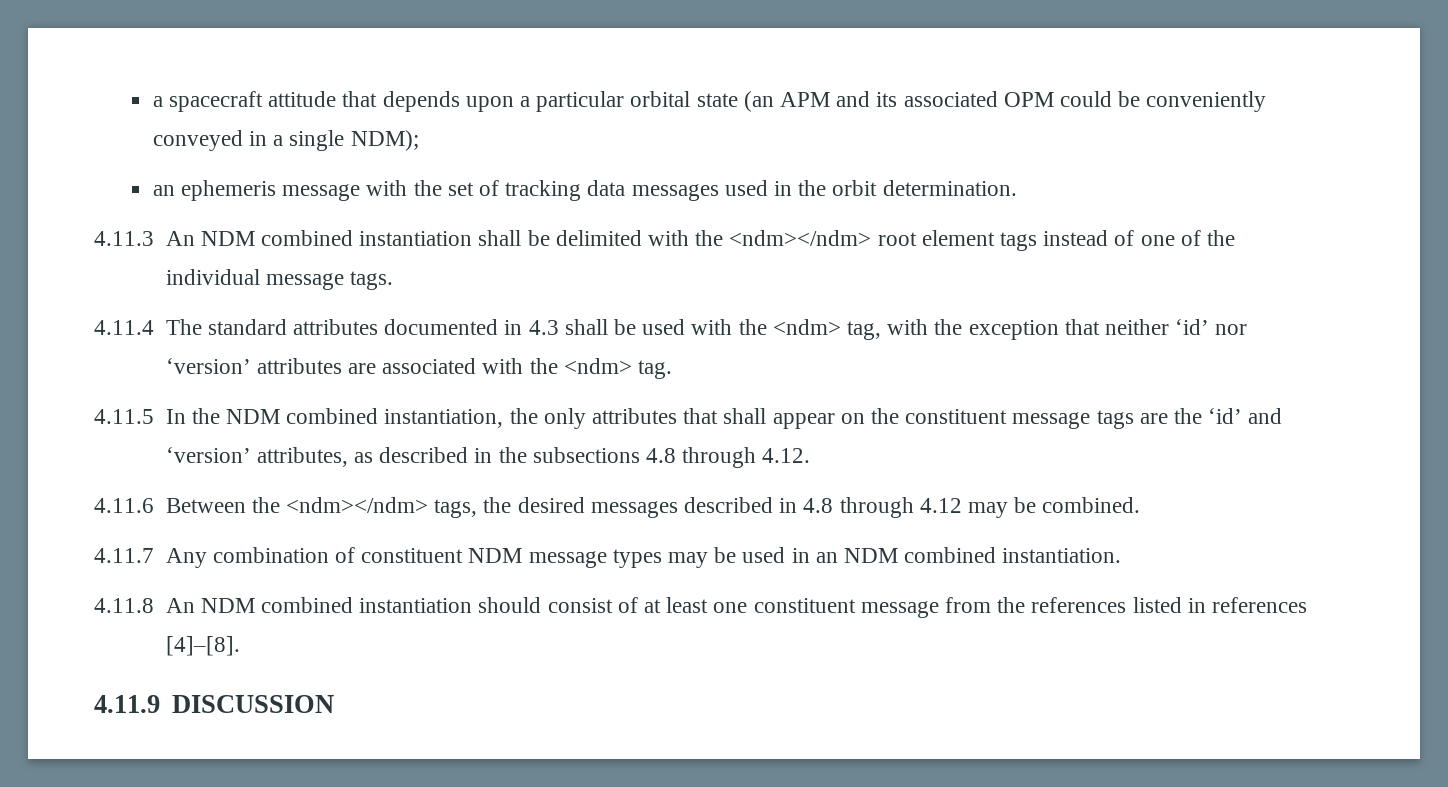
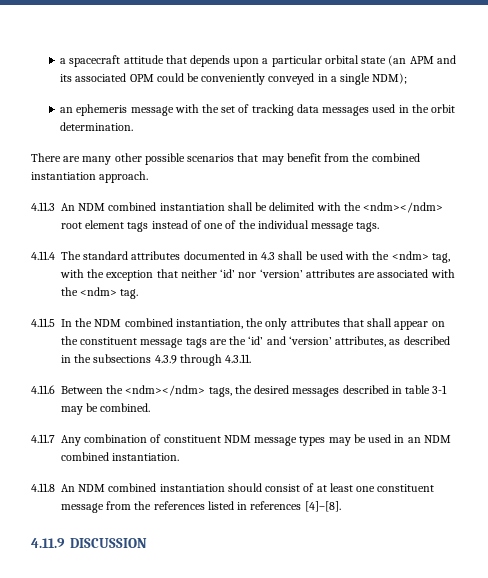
+ There are many other possible scenarios that may benefit from the combined instantiation approach.
- 4.11.5 In the NDM combined instantiation, the only attributes that shall appear on the constituent message tags are the ‘id’ and ‘version’ attributes, as described in the subsections 4.8 through 4.12.
+ 4.11.5 In the NDM combined instantiation, the only attributes that shall appear on the constituent message tags are the ‘id’ and ‘version’ attributes, as described in the subsections 4.3.9 through 4.3.11.
- 4.11.6 Between the <ndm></ndm> tags, the desired messages described in 4.8 through 4.12 may be combined.
+ 4.11.6 Between the <ndm></ndm> tags, the desired messages described in table 3-1 may be combined.

